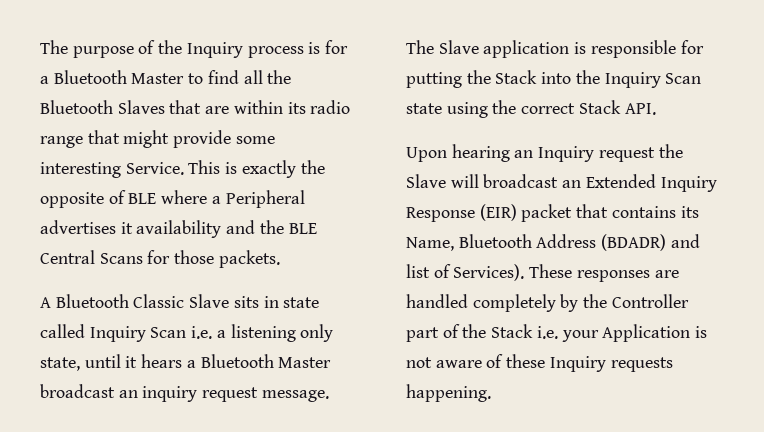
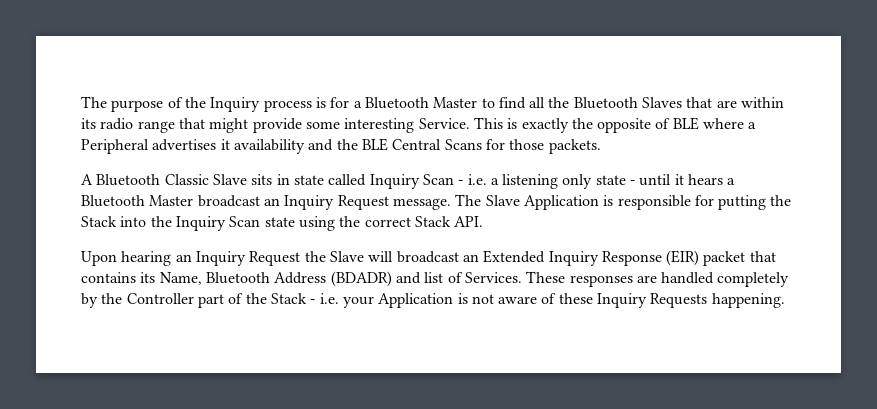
- A Bluetooth Classic Slave sits in state called Inquiry Scan i.e. a listening only state, until it hears a Bluetooth Master broadcast an inquiry request message.
+ A Bluetooth Classic Slave sits in state called Inquiry Scan - i.e. a listening only state - until it hears a Bluetooth Master broadcast an Inquiry Request message.
- The Slave application is responsible for putting the Stack into the Inquiry Scan state using the correct Stack API.
+ The Slave Application is responsible for putting the Stack into the Inquiry Scan state using the correct Stack API.
- Upon hearing an Inquiry request the Slave will broadcast an Extended Inquiry Response (EIR) packet that contains its Name, Bluetooth Address (BDADR) and list of Services).
+ Upon hearing an Inquiry Request the Slave will broadcast an Extended Inquiry Response (EIR) packet that contains its Name, Bluetooth Address (BDADR) and list of Services.
- These responses are handled completely by the Controller part of the Stack i.e. your Application is not aware of these Inquiry requests happening.
+ These responses are handled completely by the Controller part of the Stack - i.e. your Application is not aware of these Inquiry Requests happening.

